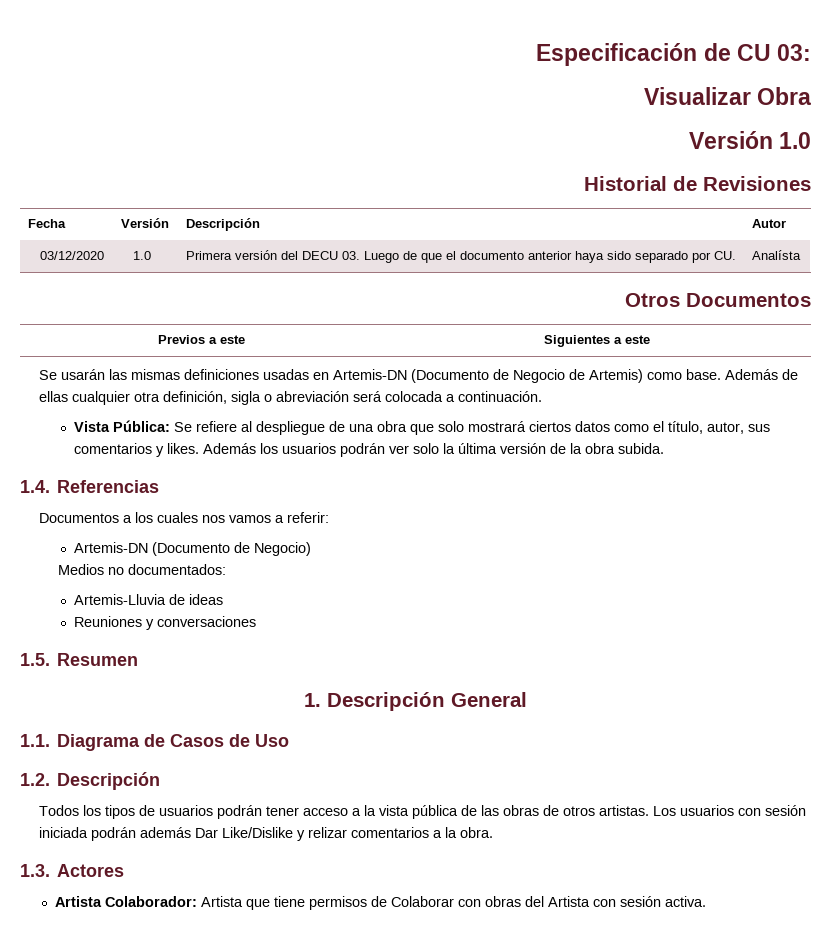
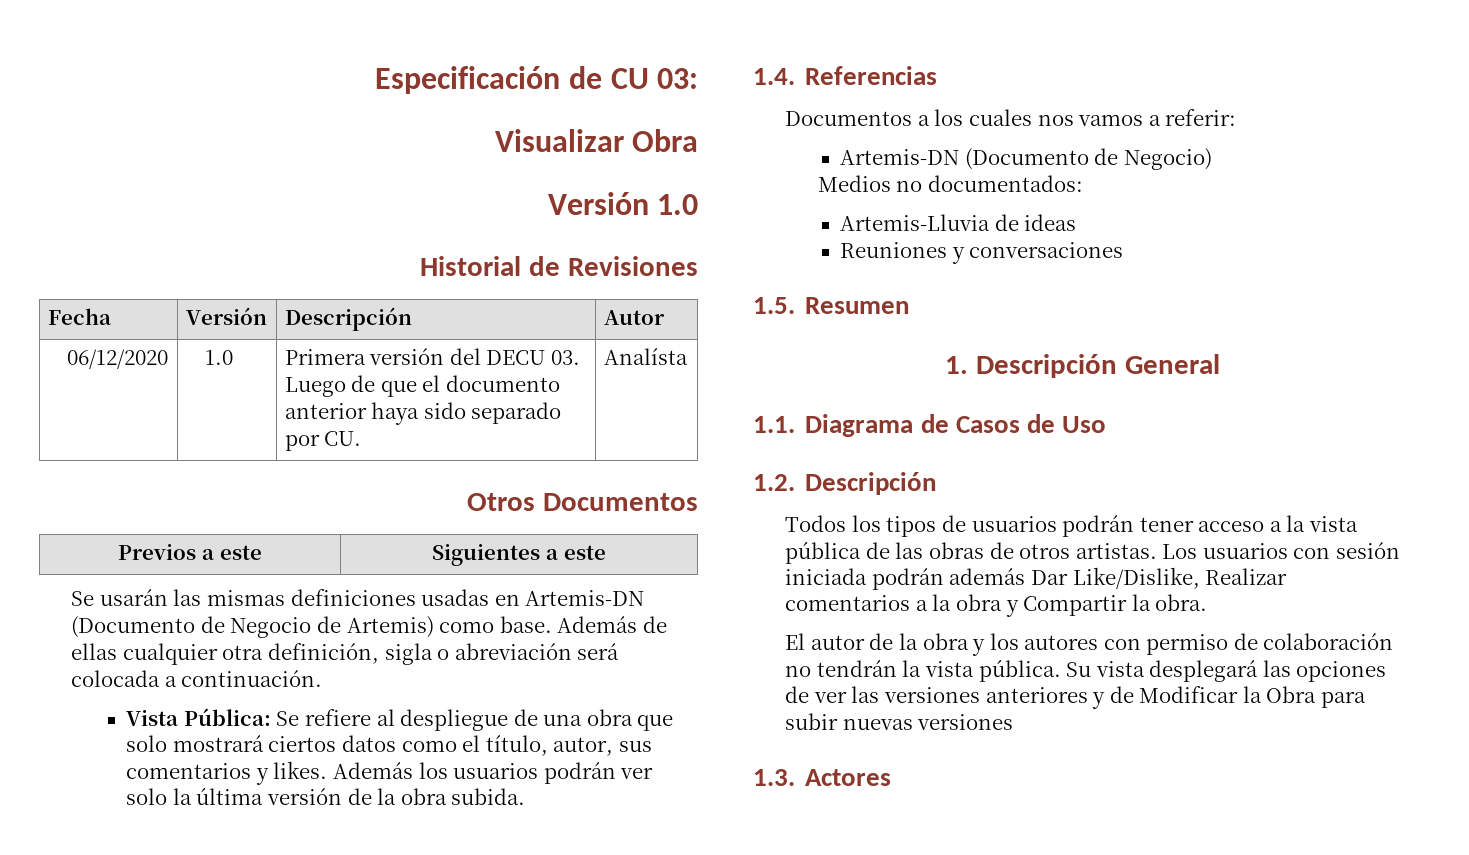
- 03/12/2020 | 1.0 | Primera versión del DECU 03. Luego de que el documento anterior haya sido separado por CU. | Analísta
+ 06/12/2020 | 1.0 | Primera versión del DECU 03. Luego de que el documento anterior haya sido separado por CU. | Analísta
- Los usuarios con sesión iniciada podrán además Dar Like/Dislike y relizar comentarios a la obra.
+ Los usuarios con sesión iniciada podrán además Dar Like/Dislike, Realizar comentarios a la obra y Compartir la obra.
+ El autor de la obra y los autores con permiso de colaboración no tendrán la vista pública. Su vista desplegará las opciones de ver las versiones anteriores y de Modificar la Obra para subir nuevas versiones
  1.3. Actores
- Artista Colaborador: Artista que tiene permisos de Colaborar con obras del Artista con sesión activa.

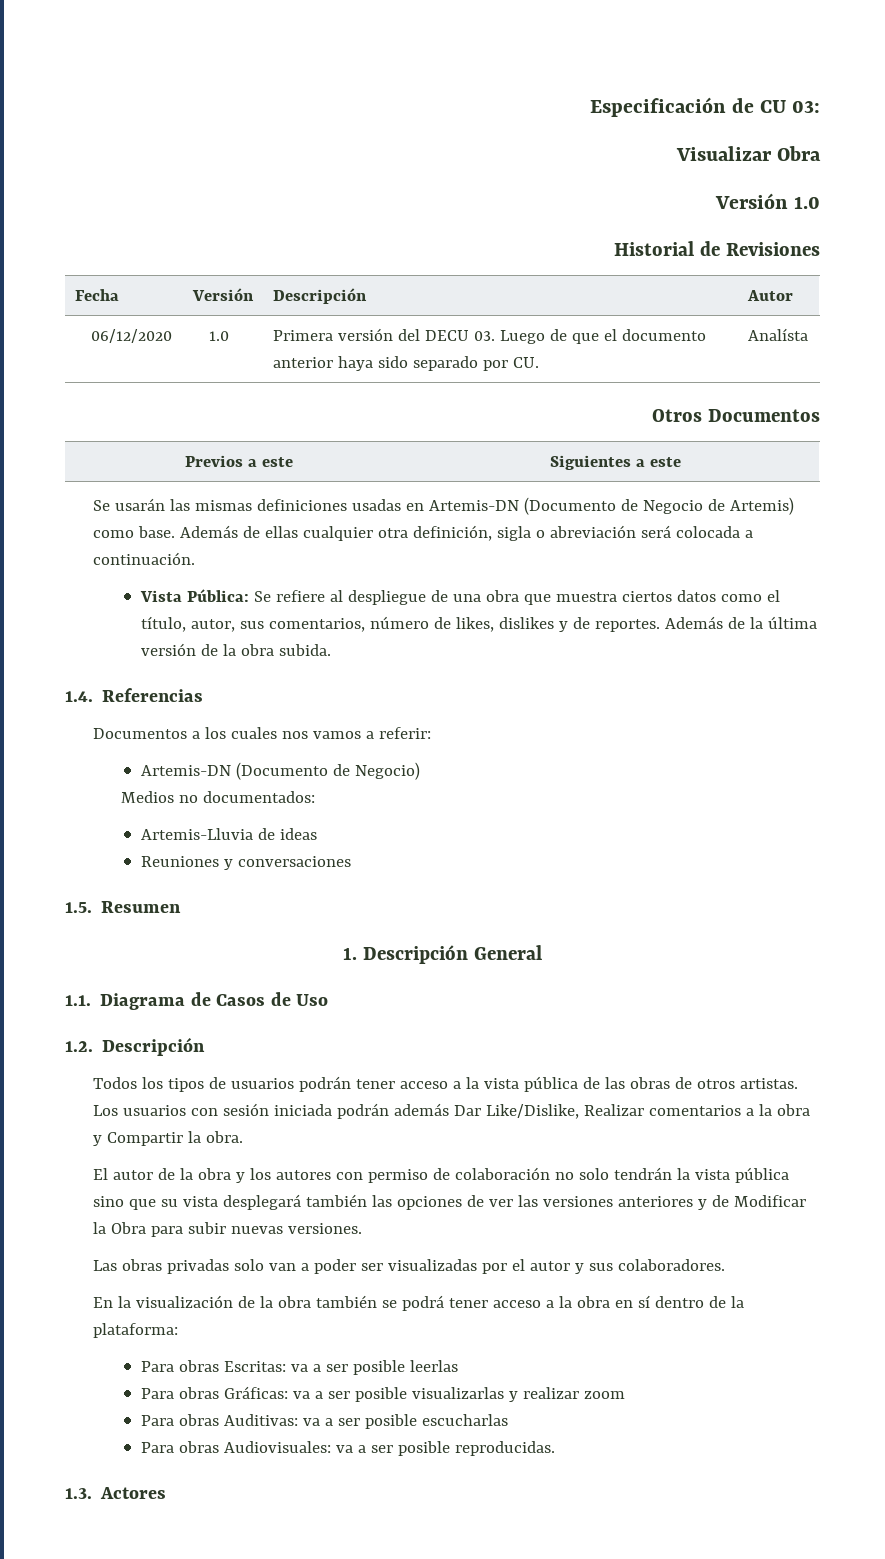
- Vista Pública: Se refiere al despliegue de una obra que solo mostrará ciertos datos como el título, autor, sus comentarios y likes. Además los usuarios podrán ver solo la última versión de la obra subida.
+ Vista Pública: Se refiere al despliegue de una obra que muestra ciertos datos como el título, autor, sus comentarios, número de likes, dislikes y de reportes. Además de la última versión de la obra subida.
- El autor de la obra y los autores con permiso de colaboración no tendrán la vista pública. Su vista desplegará las opciones de ver las versiones anteriores y de Modificar la Obra para subir nuevas versiones
+ El autor de la obra y los autores con permiso de colaboración no solo tendrán la vista pública sino que su vista desplegará también las opciones de ver las versiones anteriores y de Modificar la Obra para subir nuevas versiones.
+ Las obras privadas solo van a poder ser visualizadas por el autor y sus colaboradores.
+ En la visualización de la obra también se podrá tener acceso a la obra en sí dentro de la plataforma:
+ Para obras Escritas: va a ser posible leerlas
+ Para obras Gráficas: va a ser posible visualizarlas y realizar zoom
+ Para obras Auditivas: va a ser posible escucharlas
+ Para obras Audiovisuales: va a ser posible reproducidas.

